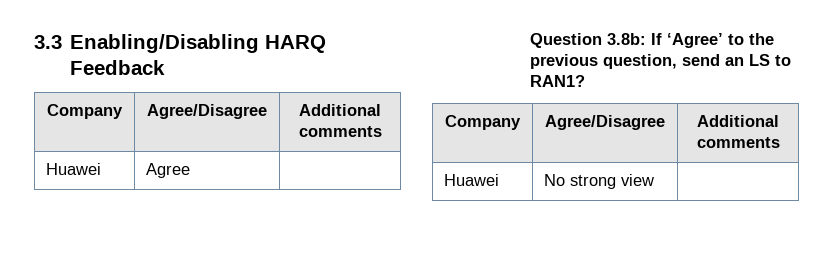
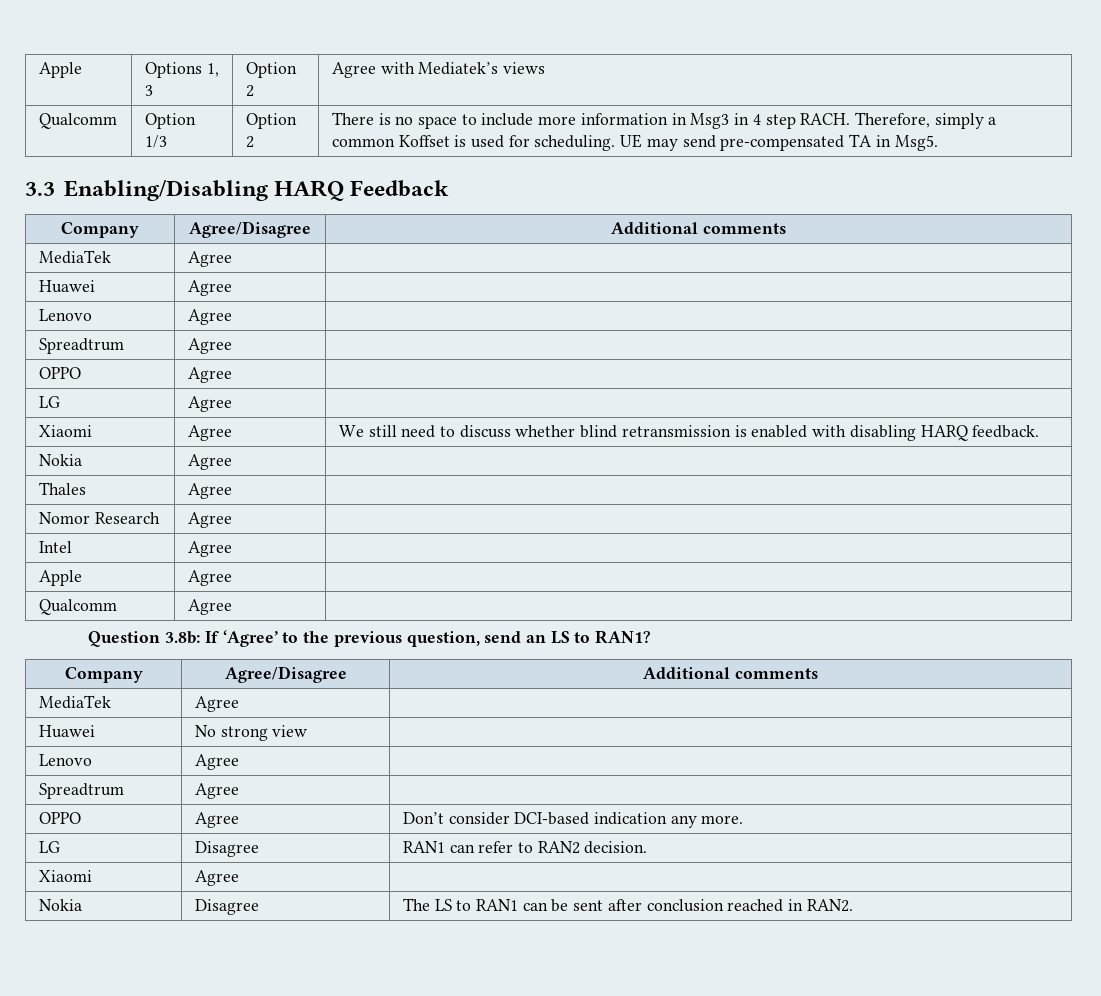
+ Apple | Options 1, 3 | Option 2 | Agree with Mediatek’s views
+ Qualcomm | Option 1/3 | Option 2 | There is no space to include more information in Msg3 in 4 step RACH. Therefore, simply a common Koffset is used for scheduling. UE may send pre-compensated TA in Msg5.
  3.3 Enabling/Disabling HARQ Feedback
  Company | Agree/Disagree | Additional comments
+ MediaTek | Agree |
  Huawei | Agree |
+ Lenovo | Agree |
+ Spreadtrum | Agree |
+ OPPO | Agree |
+ LG | Agree |
+ Xiaomi | Agree | We still need to discuss whether blind retransmission is enabled with disabling HARQ feedback.
+ Nokia | Agree |
+ Thales | Agree |
+ Nomor Research | Agree |
+ Intel | Agree |
+ Apple | Agree |
+ Qualcomm | Agree |
  Question 3.8b: If ‘Agree’ to the previous question, send an LS to RAN1?
  Company | Agree/Disagree | Additional comments
+ MediaTek | Agree |
  Huawei | No strong view |
+ Lenovo | Agree |
+ Spreadtrum | Agree |
+ OPPO | Agree | Don’t consider DCI-based indication any more.
+ LG | Disagree | RAN1 can refer to RAN2 decision.
+ Xiaomi | Agree |
+ Nokia | Disagree | The LS to RAN1 can be sent after conclusion reached in RAN2.

